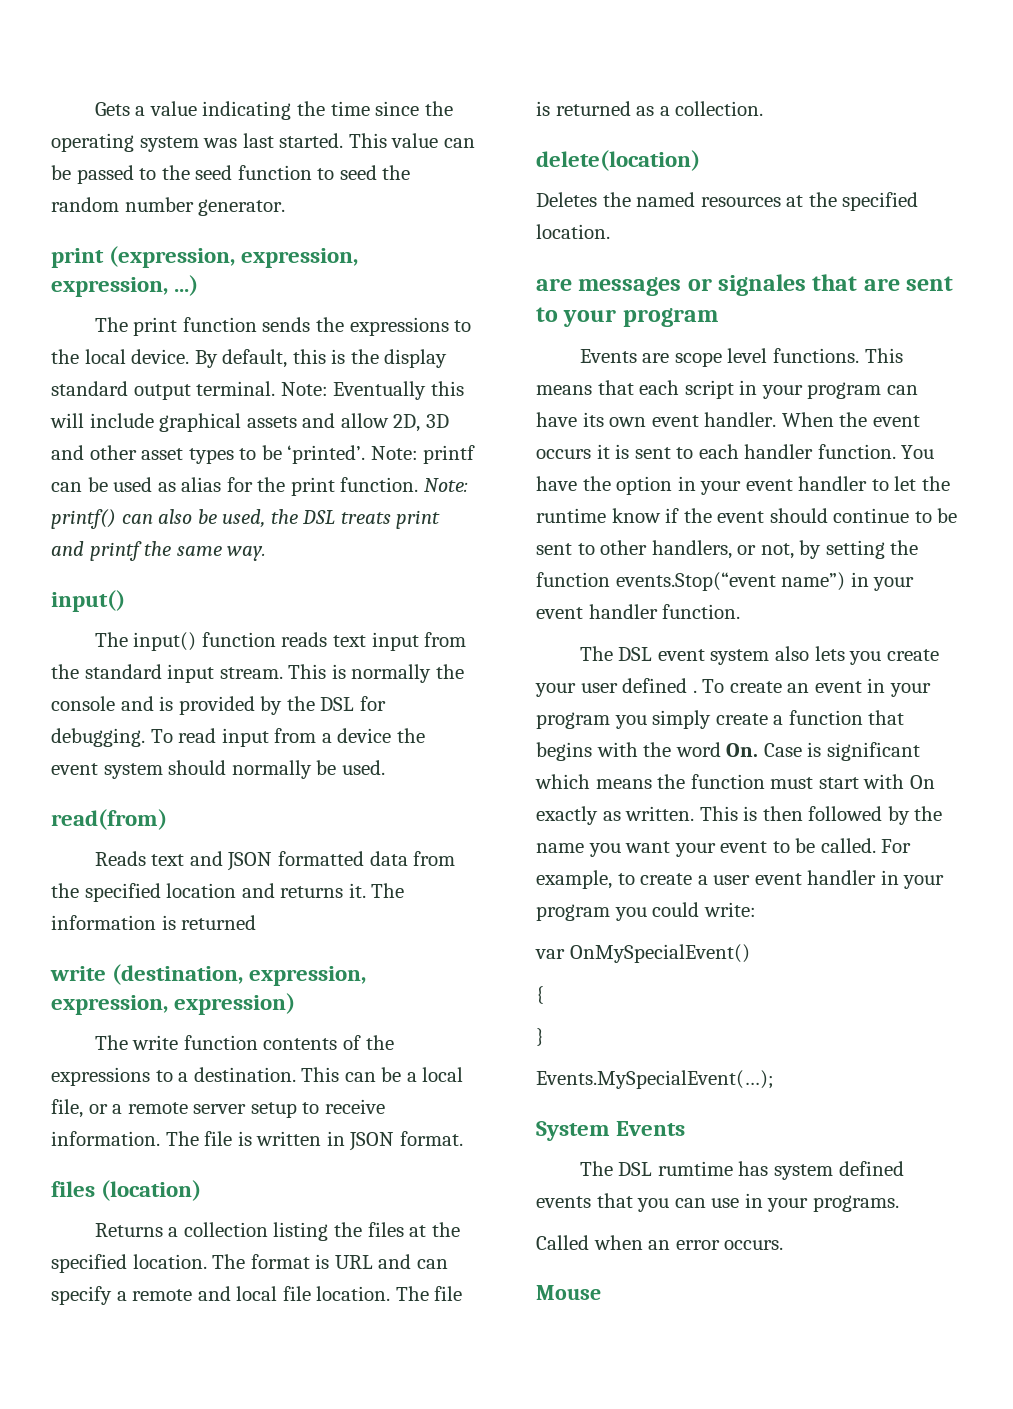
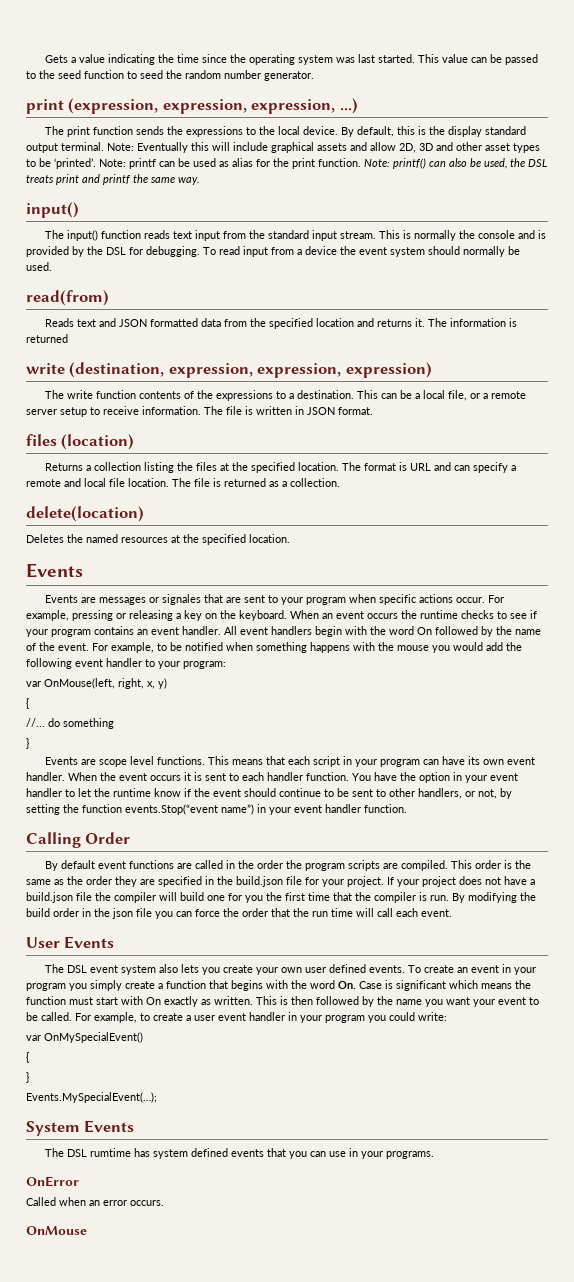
  Deletes the named resources at the specified location.
- are messages or signales that are sent to your program
+ Events
+ Events are messages or signales that are sent to your program when specific actions occur. For example, pressing or releasing a key on the keyboard. When an event occurs the runtime checks to see if your program contains an event handler. All event handlers begin with the word On followed by the name of the event. For example, to be notified when something happens with the mouse you would add the following event handler to your program:
+ var OnMouse(left, right, x, y)
+ {
+ //... do something
+ }
+ Calling Order
+ By default event functions are called in the order the program scripts are compiled. This order is the same as the order they are specified in the build.json file for your project. If your project does not have a build.json file the compiler will build one for you the first time that the compiler is run. By modifying the build order in the json file you can force the order that the run time will call each event.
+ User Events
- The DSL event system also lets you create your user defined .
+ The DSL event system also lets you create your own user defined events.
+ OnError
- Mouse
+ OnMouse

